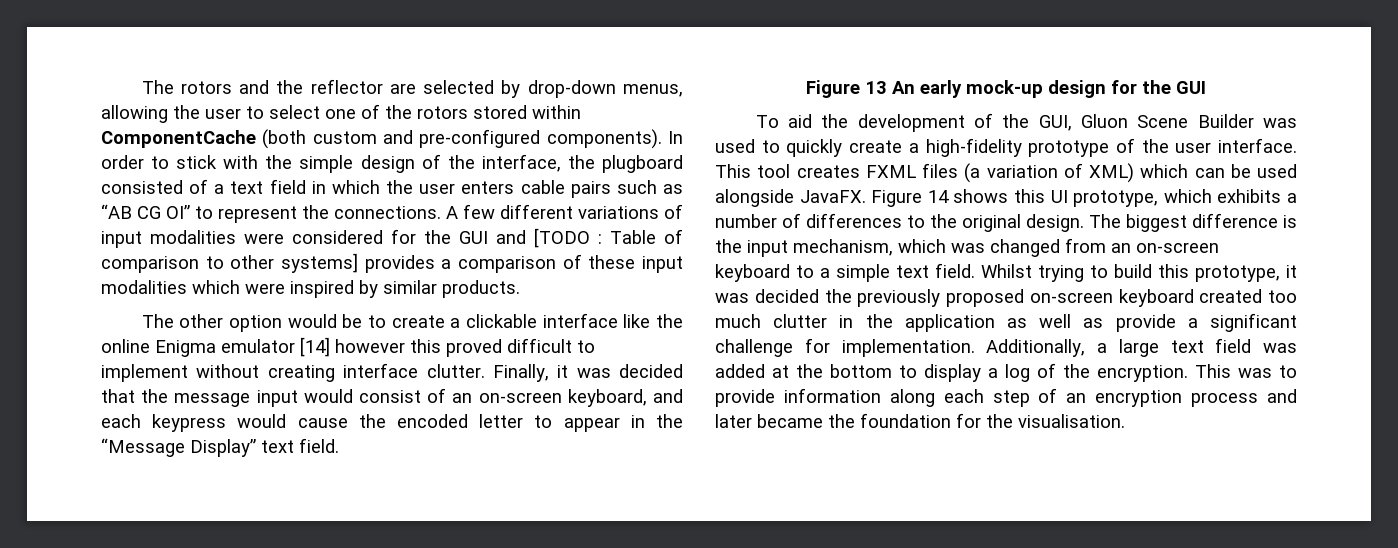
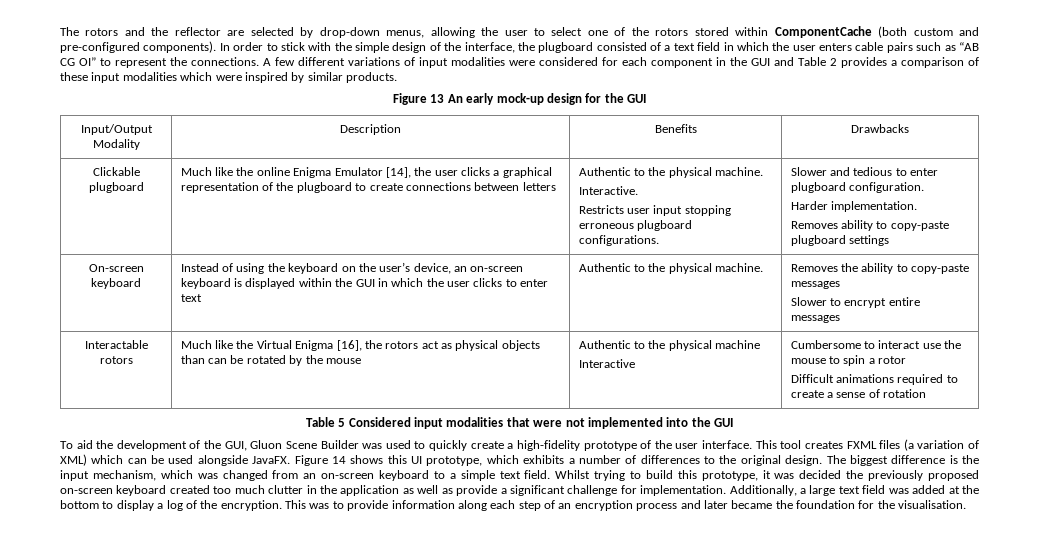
- A few different variations of input modalities were considered for the GUI and [TODO : Table of comparison to other systems] provides a comparison of these input modalities which were inspired by similar products.
+ A few different variations of input modalities were considered for each component in the GUI and Table 2 provides a comparison of these input modalities which were inspired by similar products.
- The other option would be to create a clickable interface like the online Enigma emulator [14] however this proved difficult to implement without creating interface clutter. Finally, it was decided that the message input would consist of an on-screen keyboard, and each keypress would cause the encoded letter to appear in the “Message Display” text field.
+ Input/Output Modality | Description | Benefits | Drawbacks
+ Clickable plugboard | Much like the online Enigma Emulator [14], the user clicks a graphical representation of the plugboard to create connections between letters | Authentic to the physical machine.
+ Interactive.
+ Restricts user input stopping erroneous plugboard configurations. | Slower and tedious to enter plugboard configuration.
+ Harder implementation.
+ Removes ability to copy-paste plugboard settings
+ On-screen keyboard | Instead of using the keyboard on the user’s device, an on-screen keyboard is displayed within the GUI in which the user clicks to enter text | Authentic to the physical machine. | Removes the ability to copy-paste messages
+ Slower to encrypt entire messages
+ Interactable rotors | Much like the Virtual Enigma [16], the rotors act as physical objects than can be rotated by the mouse | Authentic to the physical machine
+ Interactive | Cumbersome to interact use the mouse to spin a rotor
+ Difficult animations required to create a sense of rotation
+ Table 5 Considered input modalities that were not implemented into the GUI

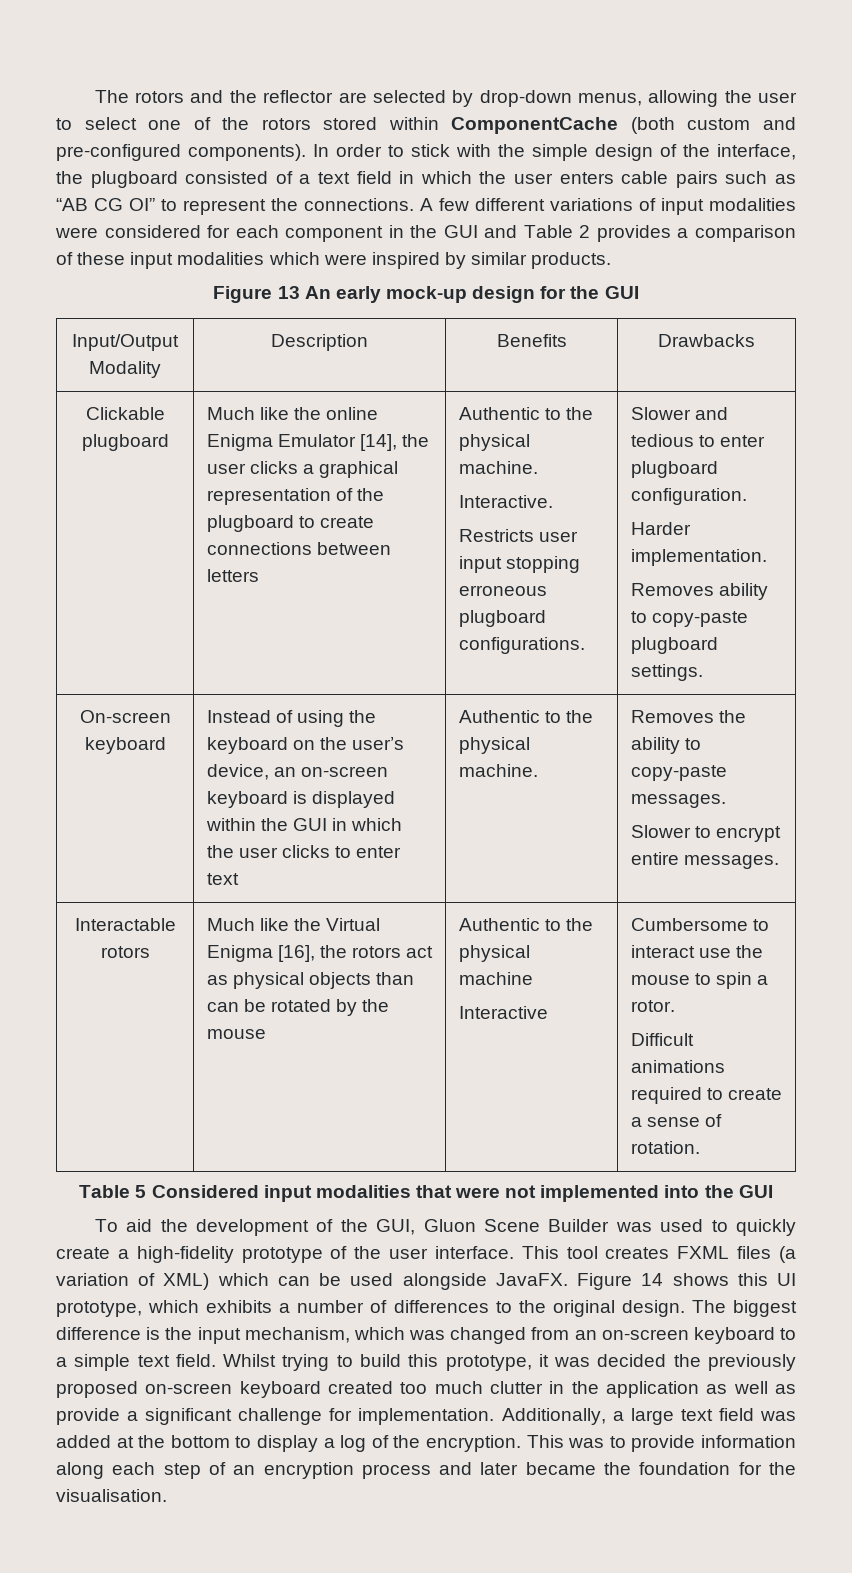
- Removes ability to copy-paste plugboard settings
+ Removes ability to copy-paste plugboard settings.
- Removes the ability to copy-paste messages
+ Removes the ability to copy-paste messages.
- Slower to encrypt entire messages
+ Slower to encrypt entire messages.
- Cumbersome to interact use the mouse to spin a rotor
+ Cumbersome to interact use the mouse to spin a rotor.
- Difficult animations required to create a sense of rotation
+ Difficult animations required to create a sense of rotation.

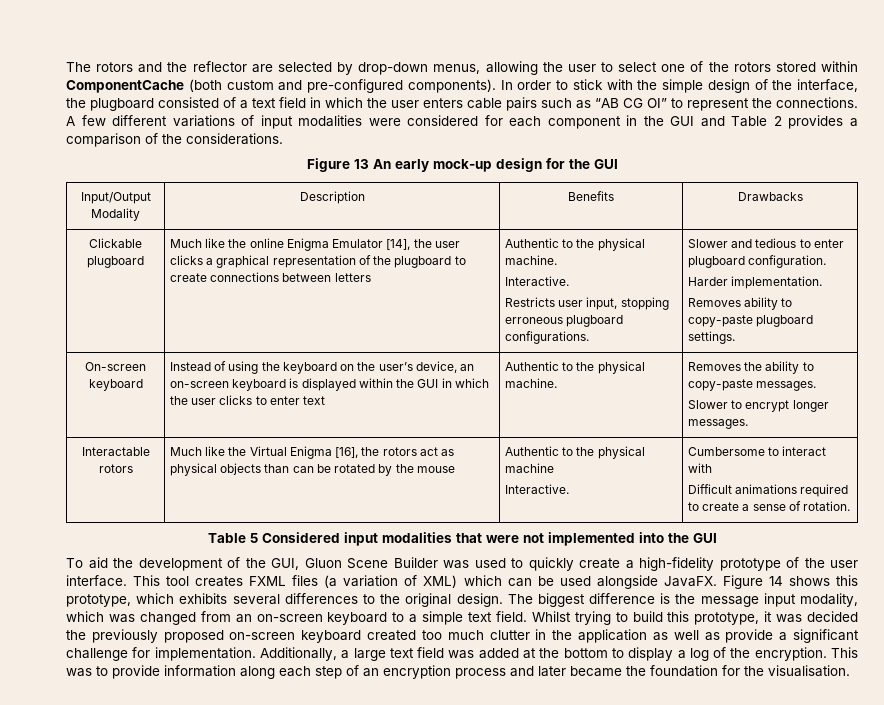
- A few different variations of input modalities were considered for each component in the GUI and Table 2 provides a comparison of these input modalities which were inspired by similar products.
+ A few different variations of input modalities were considered for each component in the GUI and Table 2 provides a comparison of the considerations.
- Restricts user input stopping erroneous plugboard configurations.
+ Restricts user input, stopping erroneous plugboard configurations.
- Slower to encrypt entire messages.
+ Slower to encrypt longer messages.
  Authentic to the physical machine
- Interactive
+ Interactive.
- Cumbersome to interact use the mouse to spin a rotor.
+ Cumbersome to interact with
- Figure 14 shows this UI prototype, which exhibits a number of differences to the original design.
+ Figure 14 shows this prototype, which exhibits several differences to the original design.
- The biggest difference is the input mechanism, which was changed from an on-screen keyboard to a simple text field.
+ The biggest difference is the message input modality, which was changed from an on-screen keyboard to a simple text field.

